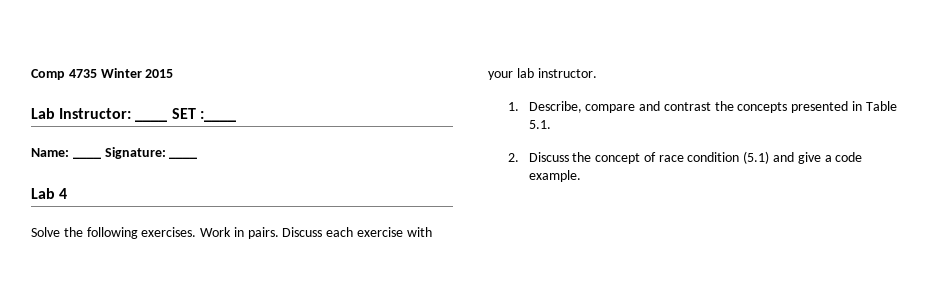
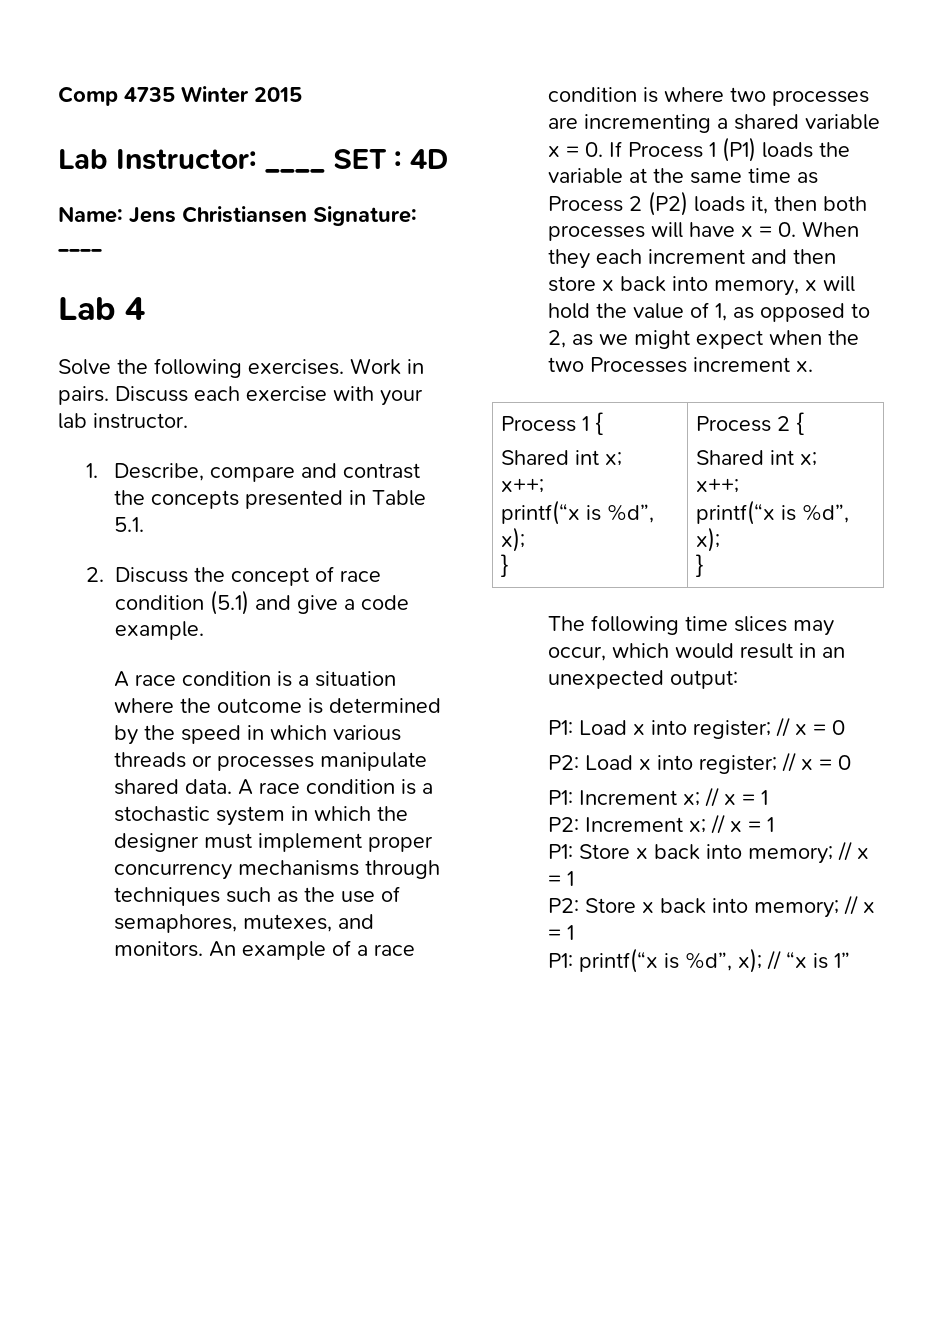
- Lab Instructor: ____ SET :____
+ Lab Instructor: ____ SET : 4D
- Name: ____ Signature: ____
+ Name: Jens Christiansen Signature: ____
+ A race condition is a situation where the outcome is determined by the speed in which various threads or processes manipulate shared data. A race condition is a stochastic system in which the designer must implement proper concurrency mechanisms through techniques such as the use of semaphores, mutexes, and monitors. An example of a race condition is where two processes are incrementing a shared variable x = 0. If Process 1 (P1) loads the variable at the same time as Process 2 (P2) loads it, then both processes will have x = 0. When they each increment and then store x back into memory, x will hold the value of 1, as opposed to 2, as we might expect when the two Processes increment x.
+ Process 1 {
+ Shared int x;
+ x++;
+ printf(“x is %d”, x);
+ } | Process 2 {
+ Shared int x;
+ x++;
+ printf(“x is %d”, x);
+ }
+ The following time slices may occur, which would result in an unexpected output:
+ P1: Load x into register; // x = 0
+ P2: Load x into register; // x = 0
+ P1: Increment x; // x = 1
+ P2: Increment x; // x = 1
+ P1: Store x back into memory; // x = 1
+ P2: Store x back into memory; // x = 1
+ P1: printf(“x is %d”, x); // “x is 1”

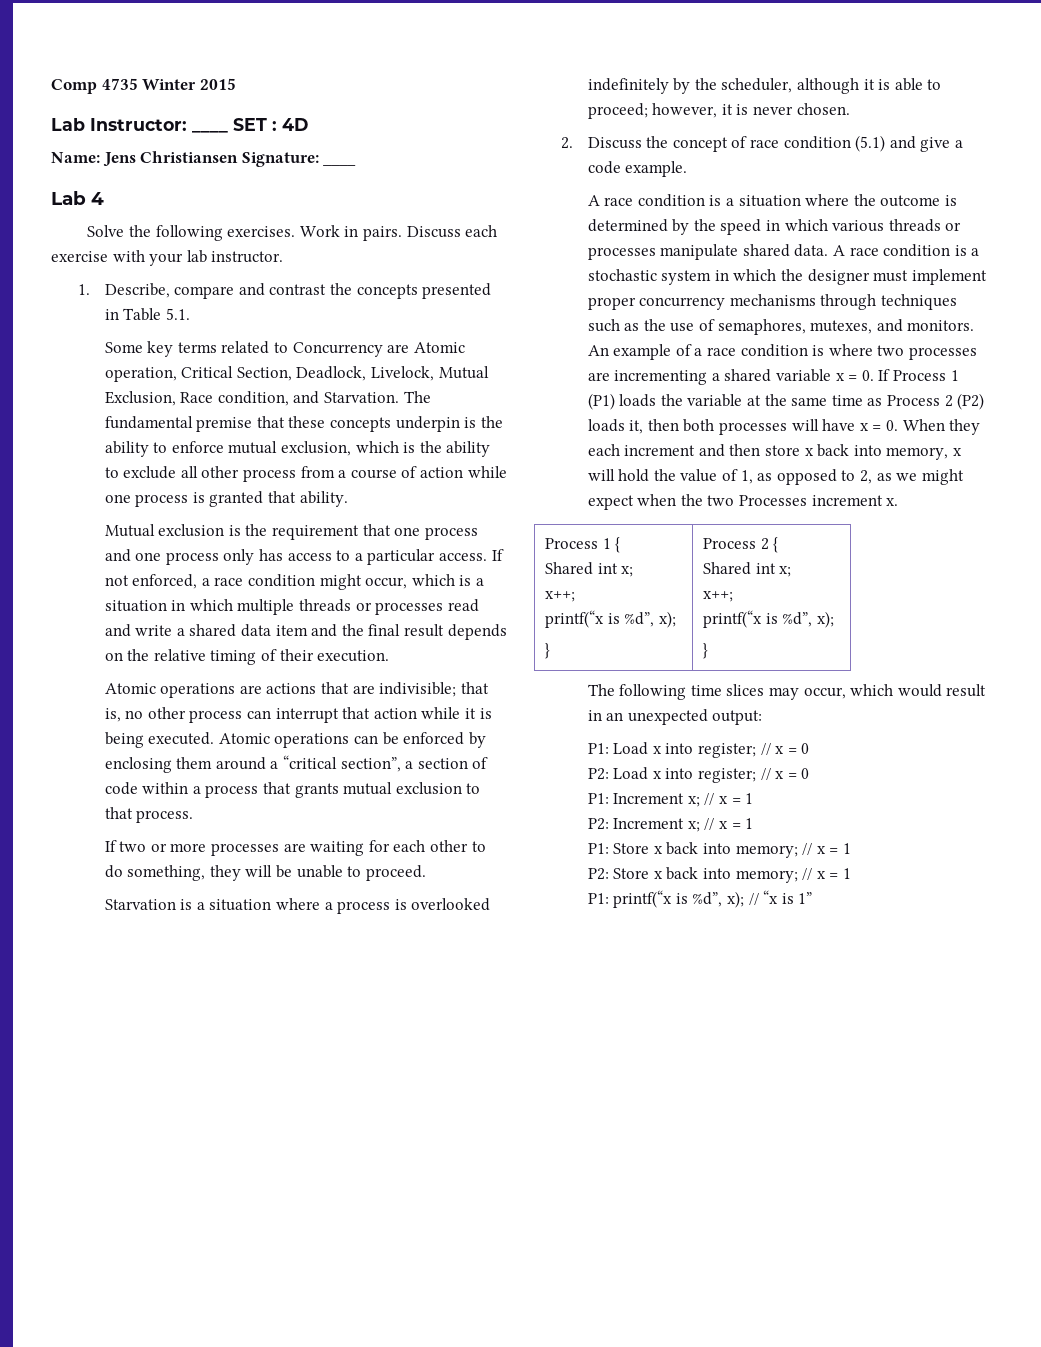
+ Some key terms related to Concurrency are Atomic operation, Critical Section, Deadlock, Livelock, Mutual Exclusion, Race condition, and Starvation. The fundamental premise that these concepts underpin is the ability to enforce mutual exclusion, which is the ability to exclude all other process from a course of action while one process is granted that ability.
+ Mutual exclusion is the requirement that one process and one process only has access to a particular access. If not enforced, a race condition might occur, which is a situation in which multiple threads or processes read and write a shared data item and the final result depends on the relative timing of their execution.
+ Atomic operations are actions that are indivisible; that is, no other process can interrupt that action while it is being executed. Atomic operations can be enforced by enclosing them around a “critical section”, a section of code within a process that grants mutual exclusion to that process.
+ If two or more processes are waiting for each other to do something, they will be unable to proceed.
+ Starvation is a situation where a process is overlooked indefinitely by the scheduler, although it is able to proceed; however, it is never chosen.

